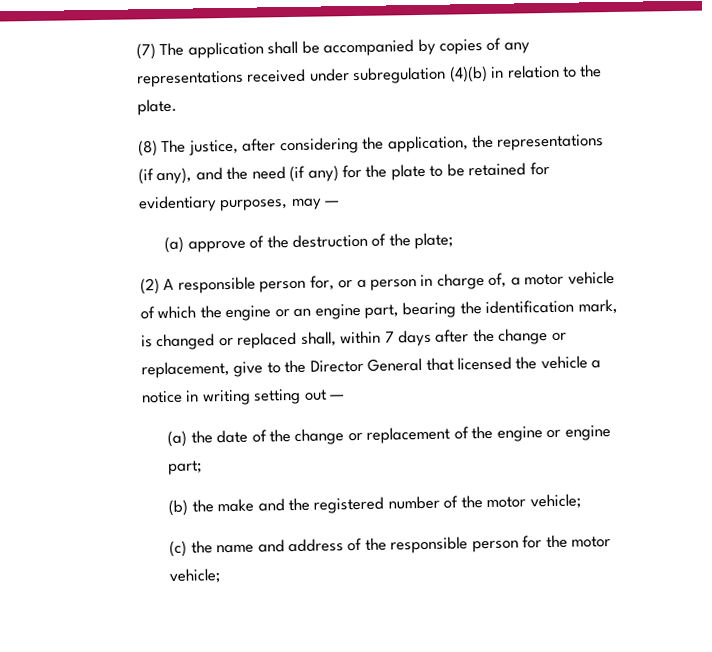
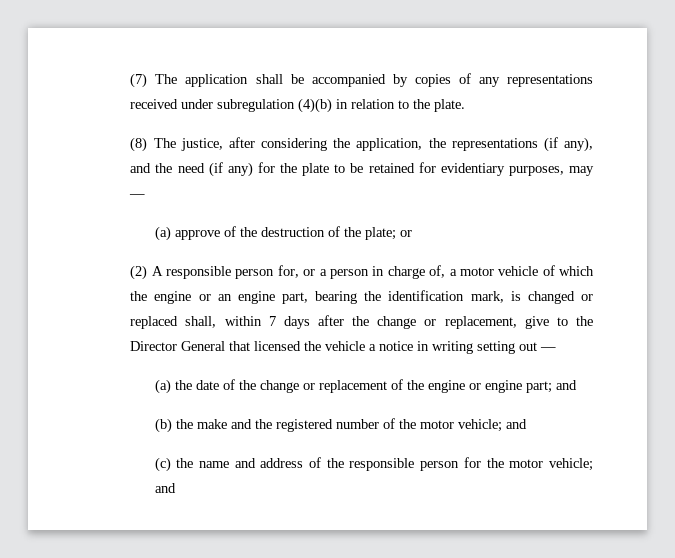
- (a) approve of the destruction of the plate;
+ (a) approve of the destruction of the plate; or
- (a) the date of the change or replacement of the engine or engine part;
+ (a) the date of the change or replacement of the engine or engine part; and
- (b) the make and the registered number of the motor vehicle;
+ (b) the make and the registered number of the motor vehicle; and
- (c) the name and address of the responsible person for the motor vehicle;
+ (c) the name and address of the responsible person for the motor vehicle; and

